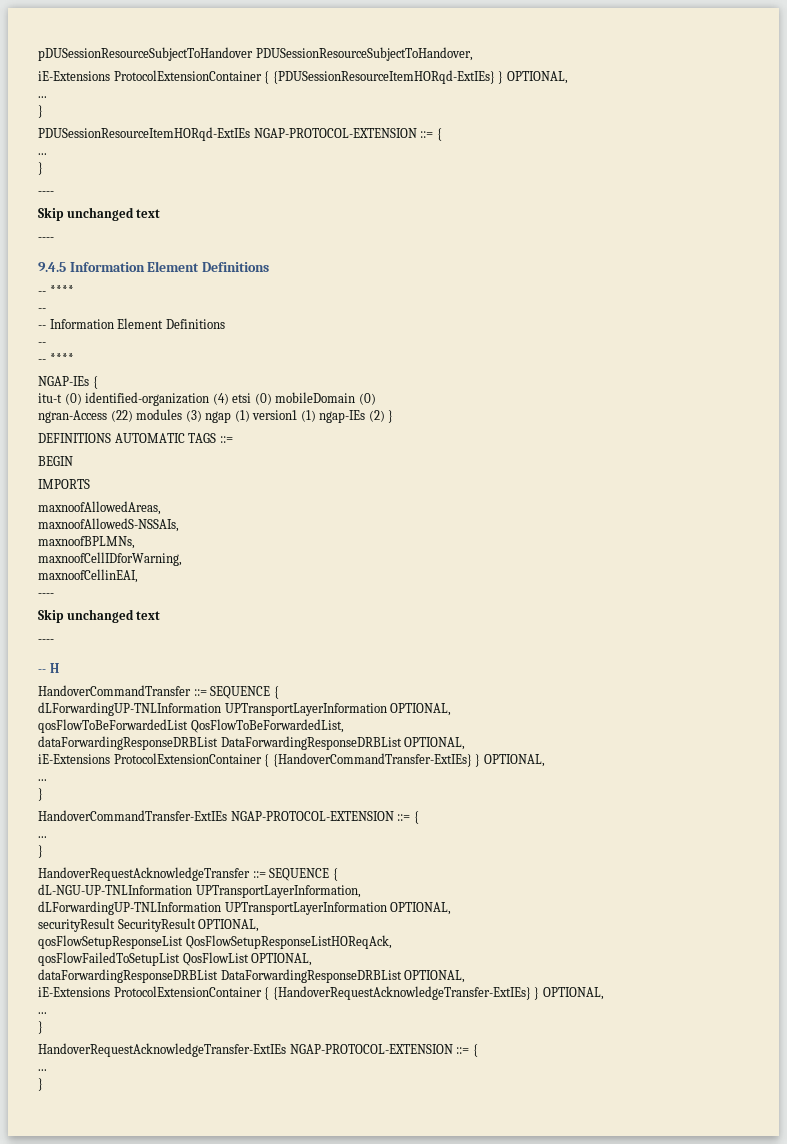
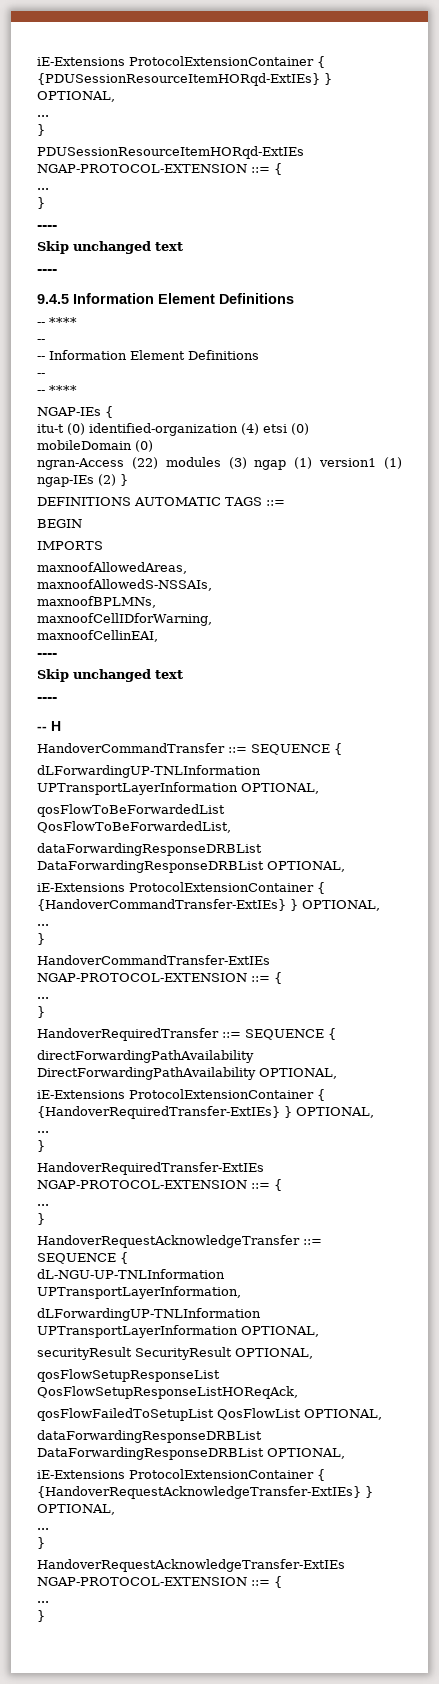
- pDUSessionResourceSubjectToHandover PDUSessionResourceSubjectToHandover,
+ HandoverRequiredTransfer ::= SEQUENCE {
+ directForwardingPathAvailability DirectForwardingPathAvailability OPTIONAL,
+ iE-Extensions ProtocolExtensionContainer { {HandoverRequiredTransfer-ExtIEs} } OPTIONAL,
+ ...
+ }
+ HandoverRequiredTransfer-ExtIEs NGAP-PROTOCOL-EXTENSION ::= {
+ ...
+ }

